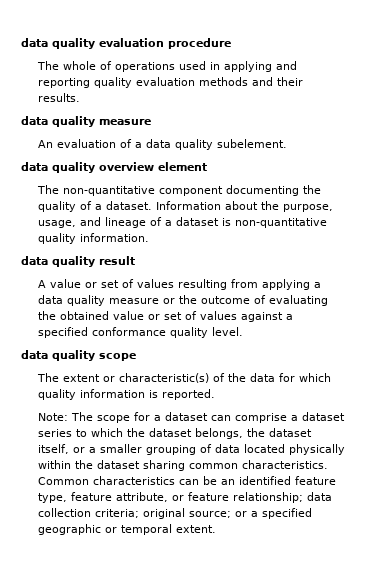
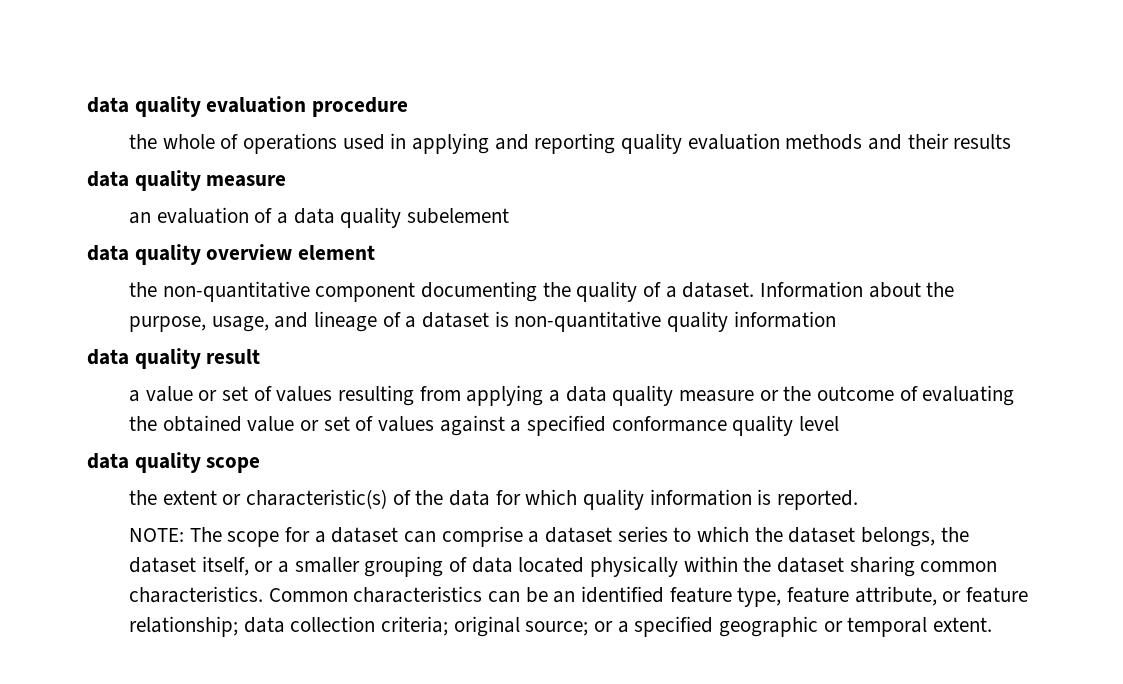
- The whole of operations used in applying and reporting quality evaluation methods and their results.
+ the whole of operations used in applying and reporting quality evaluation methods and their results
- An evaluation of a data quality subelement.
+ an evaluation of a data quality subelement
- The non-quantitative component documenting the quality of a dataset.
+ the non-quantitative component documenting the quality of a dataset.
- Information about the purpose, usage, and lineage of a dataset is non-quantitative quality information.
+ Information about the purpose, usage, and lineage of a dataset is non-quantitative quality information
- A value or set of values resulting from applying a data quality measure or the outcome of evaluating the obtained value or set of values against a specified conformance quality level.
+ a value or set of values resulting from applying a data quality measure or the outcome of evaluating the obtained value or set of values against a specified conformance quality level
- The extent or characteristic(s) of the data for which quality information is reported.
+ the extent or characteristic(s) of the data for which quality information is reported.
- Note: The scope for a dataset can comprise a dataset series to which the dataset belongs, the dataset itself, or a smaller grouping of data located physically within the dataset sharing common characteristics.
+ NOTE: The scope for a dataset can comprise a dataset series to which the dataset belongs, the dataset itself, or a smaller grouping of data located physically within the dataset sharing common characteristics.

